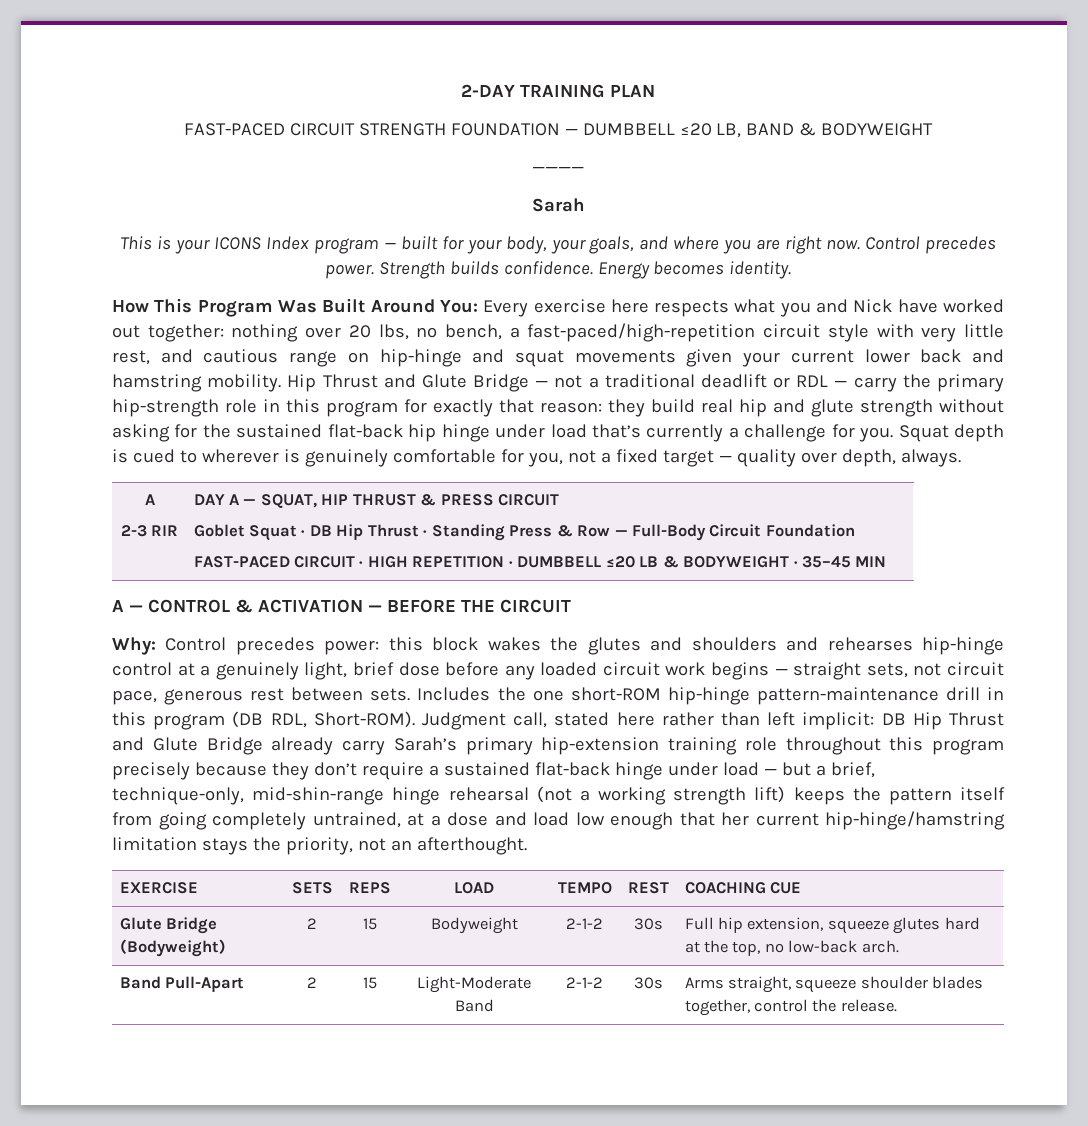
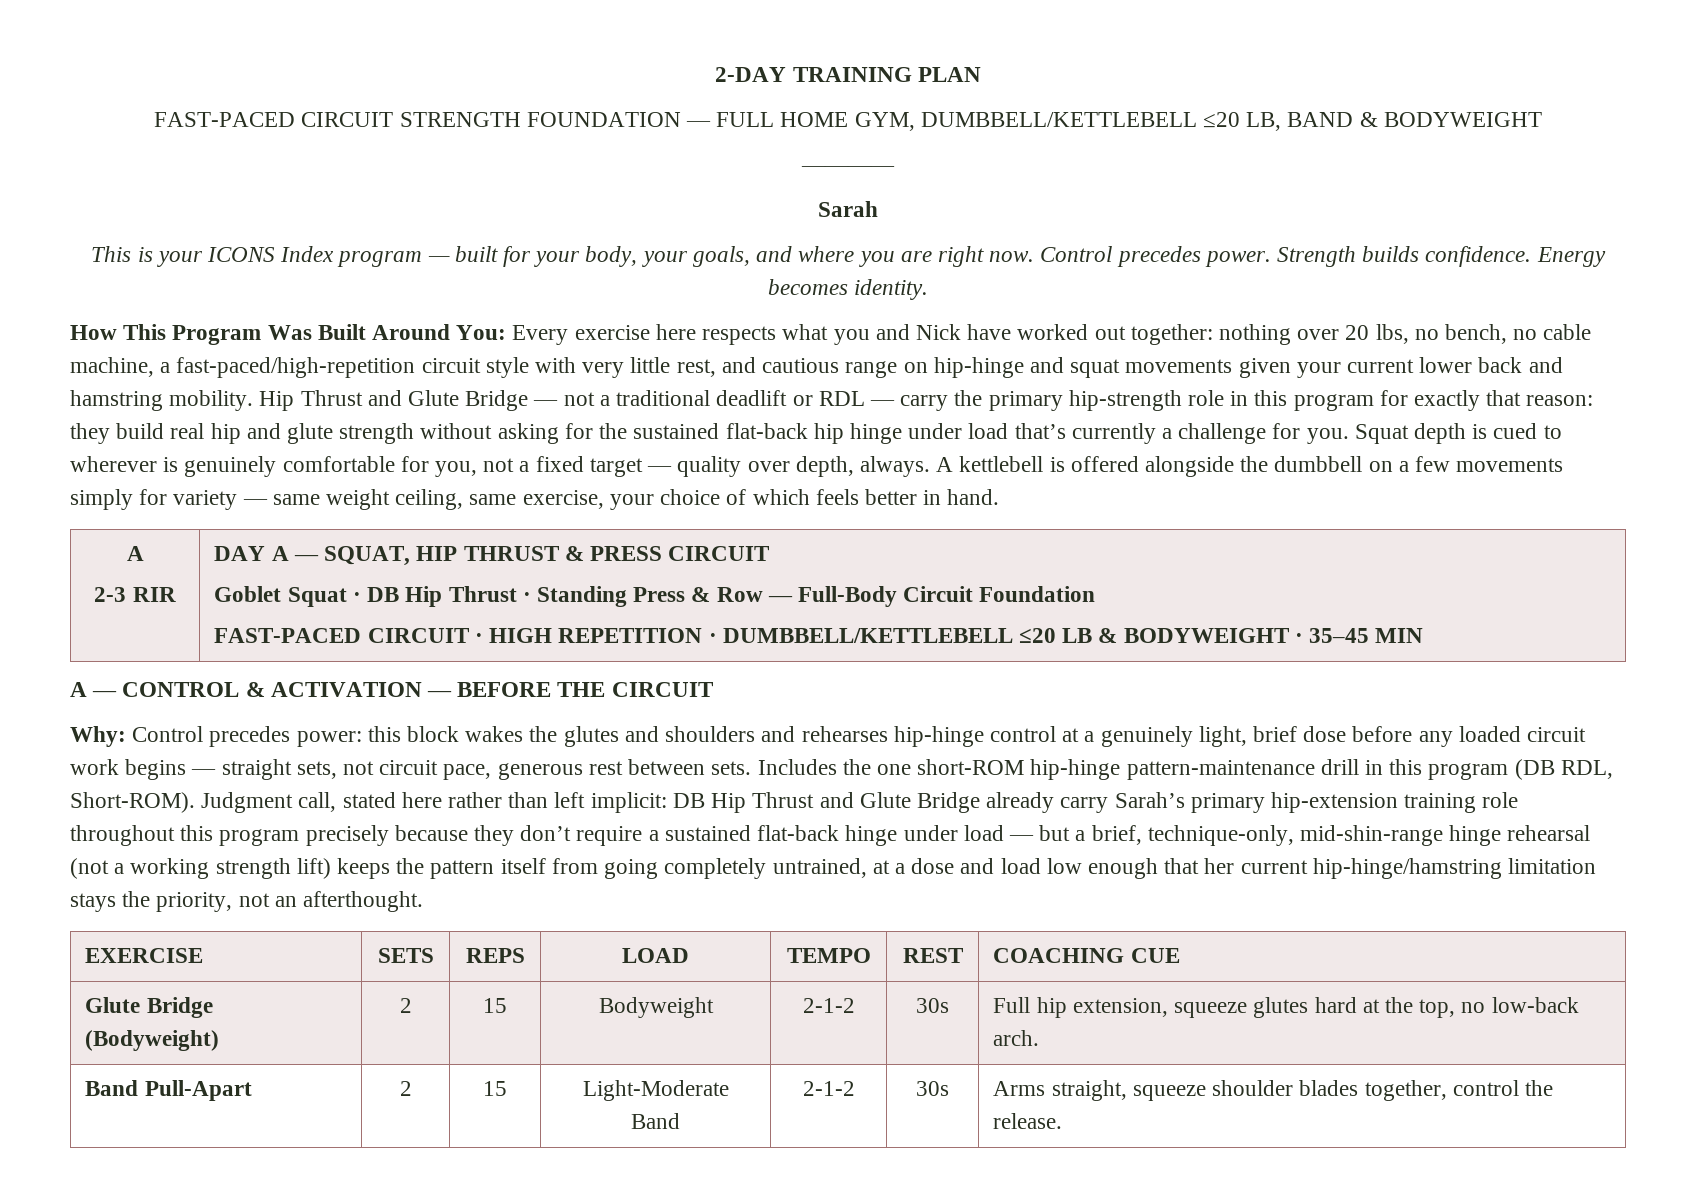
- FAST-PACED CIRCUIT STRENGTH FOUNDATION — DUMBBELL ≤20 LB, BAND & BODYWEIGHT
+ FAST-PACED CIRCUIT STRENGTH FOUNDATION — FULL HOME GYM, DUMBBELL/KETTLEBELL ≤20 LB, BAND & BODYWEIGHT
- How This Program Was Built Around You: Every exercise here respects what you and Nick have worked out together: nothing over 20 lbs, no bench, a fast-paced/high-repetition circuit style with very little rest, and cautious range on hip-hinge and squat movements given your current lower back and hamstring mobility.
+ How This Program Was Built Around You: Every exercise here respects what you and Nick have worked out together: nothing over 20 lbs, no bench, no cable machine, a fast-paced/high-repetition circuit style with very little rest, and cautious range on hip-hinge and squat movements given your current lower back and hamstring mobility.
+ A kettlebell is offered alongside the dumbbell on a few movements simply for variety — same weight ceiling, same exercise, your choice of which feels better in hand.
- FAST-PACED CIRCUIT · HIGH REPETITION · DUMBBELL ≤20 LB & BODYWEIGHT · 35–45 MIN
+ FAST-PACED CIRCUIT · HIGH REPETITION · DUMBBELL/KETTLEBELL ≤20 LB & BODYWEIGHT · 35–45 MIN

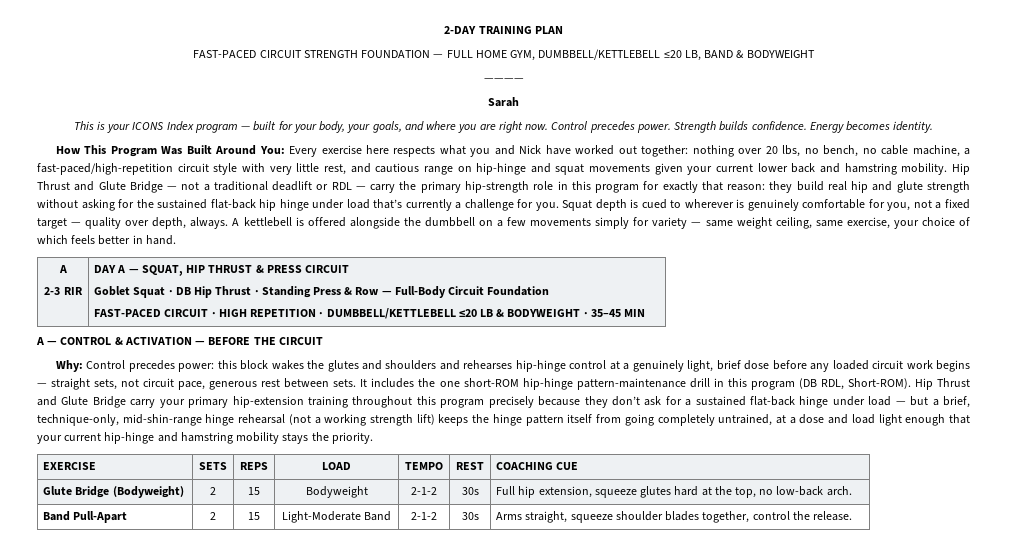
- Includes the one short-ROM hip-hinge pattern-maintenance drill in this program (DB RDL, Short-ROM).
+ It includes the one short-ROM hip-hinge pattern-maintenance drill in this program (DB RDL, Short-ROM).
- Judgment call, stated here rather than left implicit: DB Hip Thrust and Glute Bridge already carry Sarah’s primary hip-extension training role throughout this program precisely because they don’t require a sustained flat-back hinge under load — but a brief, technique-only, mid-shin-range hinge rehearsal (not a working strength lift) keeps the pattern itself from going completely untrained, at a dose and load low enough that her current hip-hinge/hamstring limitation stays the priority, not an afterthought.
+ Hip Thrust and Glute Bridge carry your primary hip-extension training throughout this program precisely because they don’t ask for a sustained flat-back hinge under load — but a brief, technique-only, mid-shin-range hinge rehearsal (not a working strength lift) keeps the hinge pattern itself from going completely untrained, at a dose and load light enough that your current hip-hinge and hamstring mobility stays the priority.

